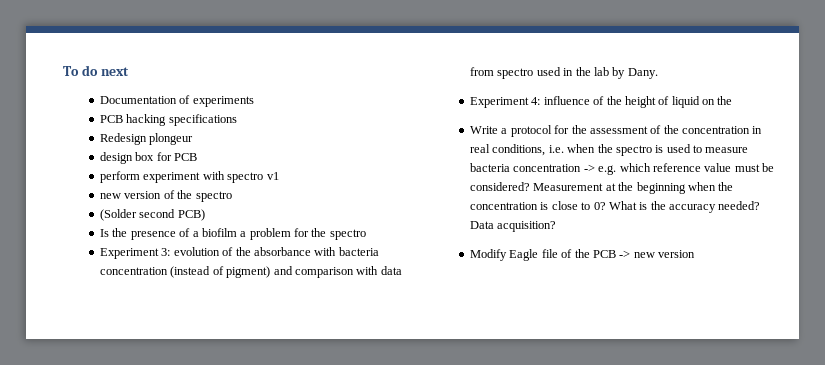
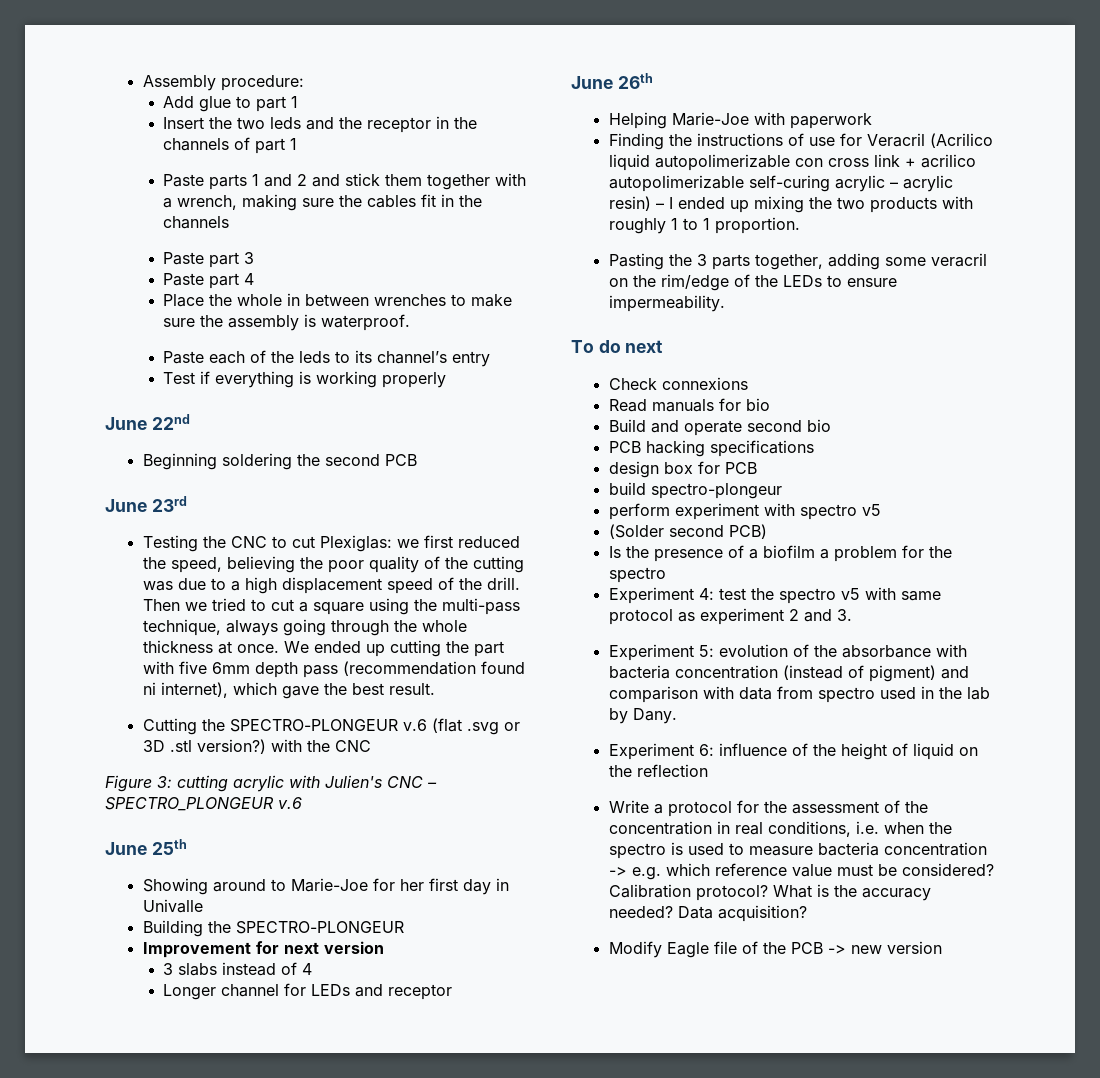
+ Assembly procedure:
+ Add glue to part 1
+ Insert the two leds and the receptor in the channels of part 1
+ Paste parts 1 and 2 and stick them together with a wrench, making sure the cables fit in the channels
+ Paste part 3
+ Paste part 4
+ Place the whole in between wrenches to make sure the assembly is waterproof.
+ Paste each of the leds to its channel’s entry
+ Test if everything is working properly
+ June 22nd
+ Beginning soldering the second PCB
+ June 23rd
+ Testing the CNC to cut Plexiglas: we first reduced the speed, believing the poor quality of the cutting was due to a high displacement speed of the drill. Then we tried to cut a square using the multi-pass technique, always going through the whole thickness at once. We ended up cutting the part with five 6mm depth pass (recommendation found ni internet), which gave the best result.
+ Cutting the SPECTRO-PLONGEUR v.6 (flat .svg or 3D .stl version?) with the CNC
+ Figure 3: cutting acrylic with Julien's CNC – SPECTRO_PLONGEUR v.6
+ June 25th
+ Showing around to Marie-Joe for her first day in Univalle
+ Building the SPECTRO-PLONGEUR
+ Improvement for next version
+ 3 slabs instead of 4
+ Longer channel for LEDs and receptor
+ June 26th
+ Helping Marie-Joe with paperwork
+ Finding the instructions of use for Veracril (Acrilico liquid autopolimerizable con cross link + acrilico autopolimerizable self-curing acrylic – acrylic resin) – I ended up mixing the two products with roughly 1 to 1 proportion.
+ Pasting the 3 parts together, adding some veracril on the rim/edge of the LEDs to ensure impermeability.
  To do next
- Documentation of experiments
+ Check connexions
+ Read manuals for bio
+ Build and operate second bio
- Redesign plongeur
+ build spectro-plongeur
- perform experiment with spectro v1
- new version of the spectro
+ perform experiment with spectro v5
- Experiment 3: evolution of the absorbance with bacteria concentration (instead of pigment) and comparison with data from spectro used in the lab by Dany.
+ Experiment 4: test the spectro v5 with same protocol as experiment 2 and 3.
+ Experiment 5: evolution of the absorbance with bacteria concentration (instead of pigment) and comparison with data from spectro used in the lab by Dany.
- Experiment 4: influence of the height of liquid on the
+ Experiment 6: influence of the height of liquid on the reflection
- Measurement at the beginning when the concentration is close to 0?
+ Calibration protocol?

